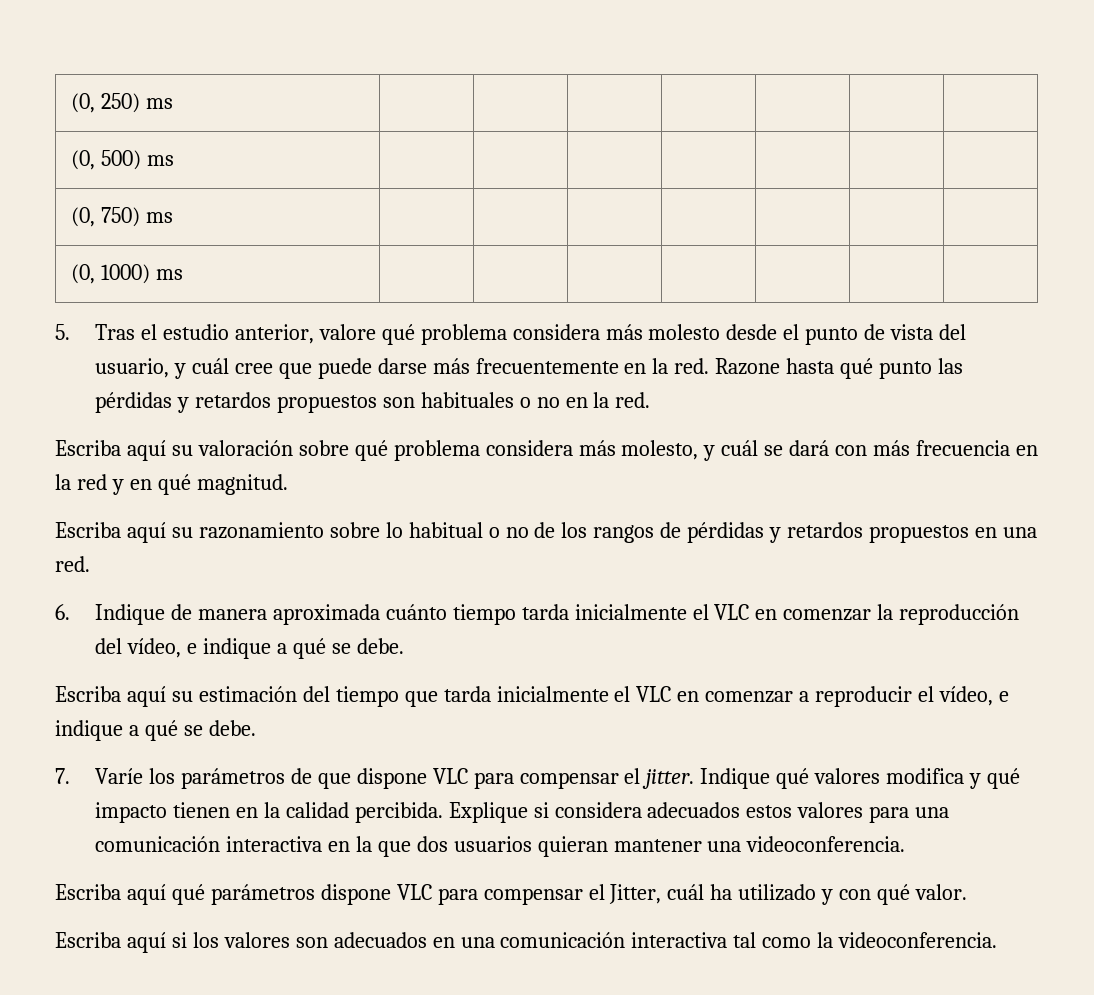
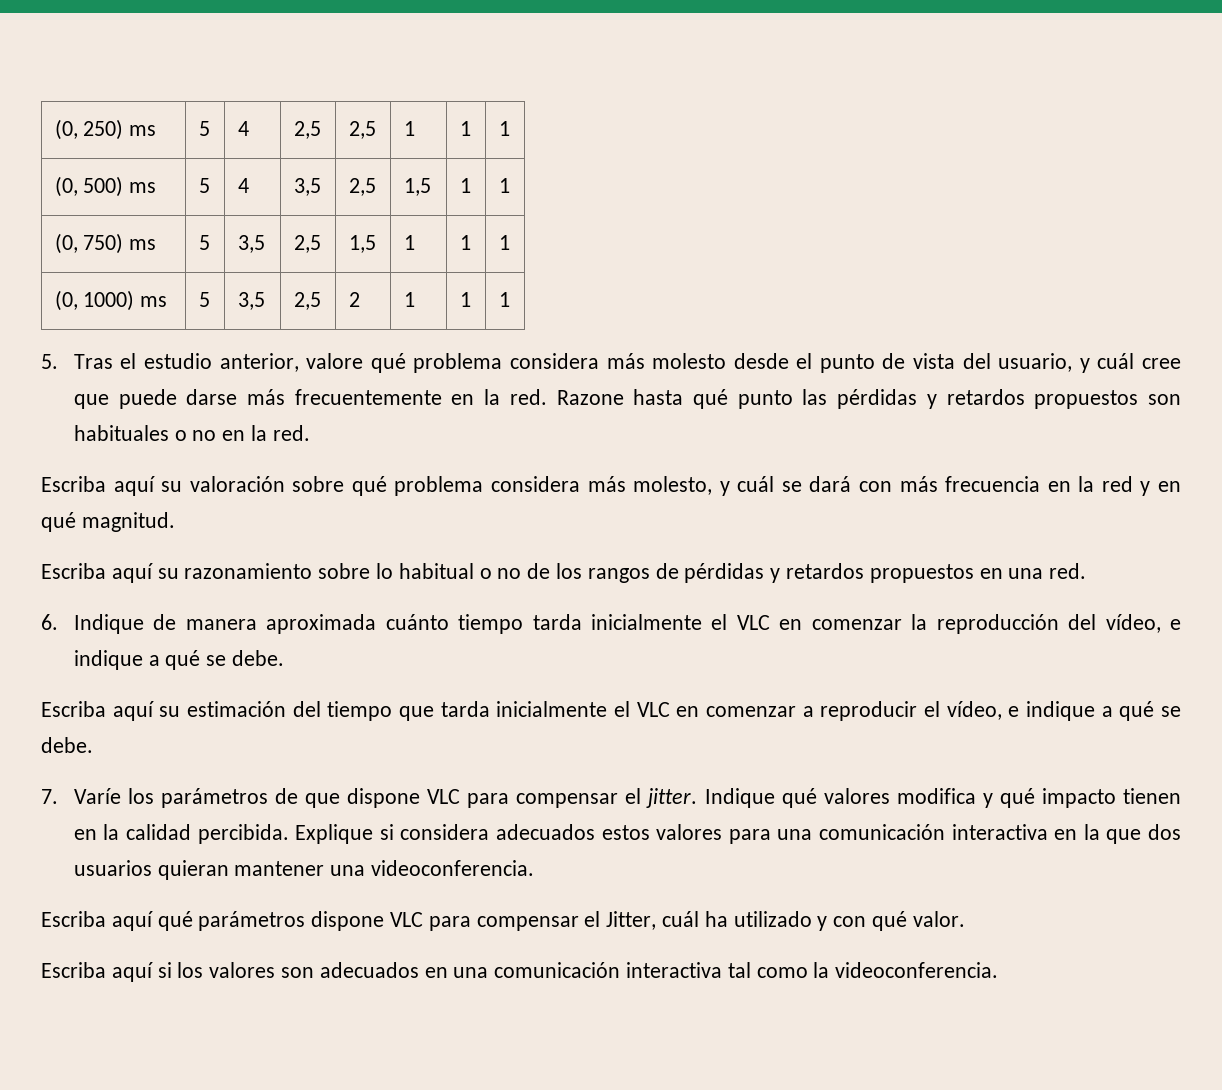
- (0, 250) ms | | | | | | |
- (0, 500) ms | | | | | | |
- (0, 750) ms | | | | | | |
- (0, 1000) ms | | | | | | |
+ (0, 250) ms | 5 | 4 | 2,5 | 2,5 | 1 | 1 | 1
+ (0, 500) ms | 5 | 4 | 3,5 | 2,5 | 1,5 | 1 | 1
+ (0, 750) ms | 5 | 3,5 | 2,5 | 1,5 | 1 | 1 | 1
+ (0, 1000) ms | 5 | 3,5 | 2,5 | 2 | 1 | 1 | 1

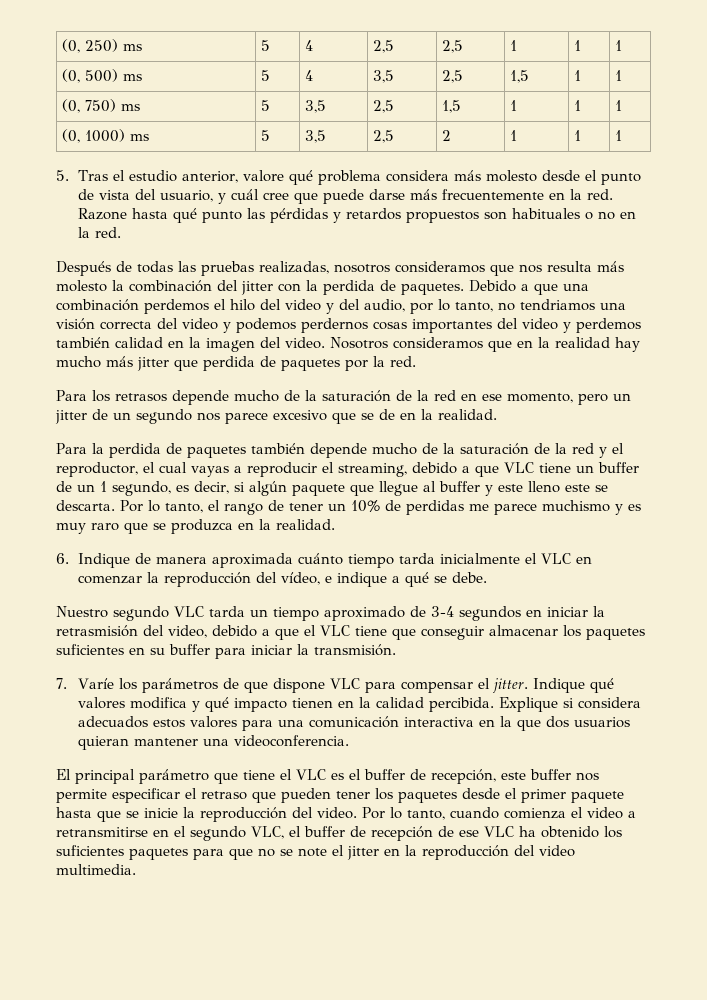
- Escriba aquí su valoración sobre qué problema considera más molesto, y cuál se dará con más frecuencia en la red y en qué magnitud.
- Escriba aquí su razonamiento sobre lo habitual o no de los rangos de pérdidas y retardos propuestos en una red.
+ Después de todas las pruebas realizadas, nosotros consideramos que nos resulta más molesto la combinación del jitter con la perdida de paquetes. Debido a que una combinación perdemos el hilo del video y del audio, por lo tanto, no tendriamos una visión correcta del video y podemos perdernos cosas importantes del video y perdemos también calidad en la imagen del video. Nosotros consideramos que en la realidad hay mucho más jitter que perdida de paquetes por la red.
+ Para los retrasos depende mucho de la saturación de la red en ese momento, pero un jitter de un segundo nos parece excesivo que se de en la realidad.
+ Para la perdida de paquetes también depende mucho de la saturación de la red y el reproductor, el cual vayas a reproducir el streaming, debido a que VLC tiene un buffer de un 1 segundo, es decir, si algún paquete que llegue al buffer y este lleno este se descarta. Por lo tanto, el rango de tener un 10% de perdidas me parece muchismo y es muy raro que se produzca en la realidad.
- Escriba aquí su estimación del tiempo que tarda inicialmente el VLC en comenzar a reproducir el vídeo, e indique a qué se debe.
+ Nuestro segundo VLC tarda un tiempo aproximado de 3-4 segundos en iniciar la retrasmisión del video, debido a que el VLC tiene que conseguir almacenar los paquetes suficientes en su buffer para iniciar la transmisión.
- Escriba aquí qué parámetros dispone VLC para compensar el Jitter, cuál ha utilizado y con qué valor.
- Escriba aquí si los valores son adecuados en una comunicación interactiva tal como la videoconferencia.
+ El principal parámetro que tiene el VLC es el buffer de recepción, este buffer nos permite especificar el retraso que pueden tener los paquetes desde el primer paquete hasta que se inicie la reproducción del video. Por lo tanto, cuando comienza el video a retransmitirse en el segundo VLC, el buffer de recepción de ese VLC ha obtenido los suficientes paquetes para que no se note el jitter en la reproducción del video multimedia.

